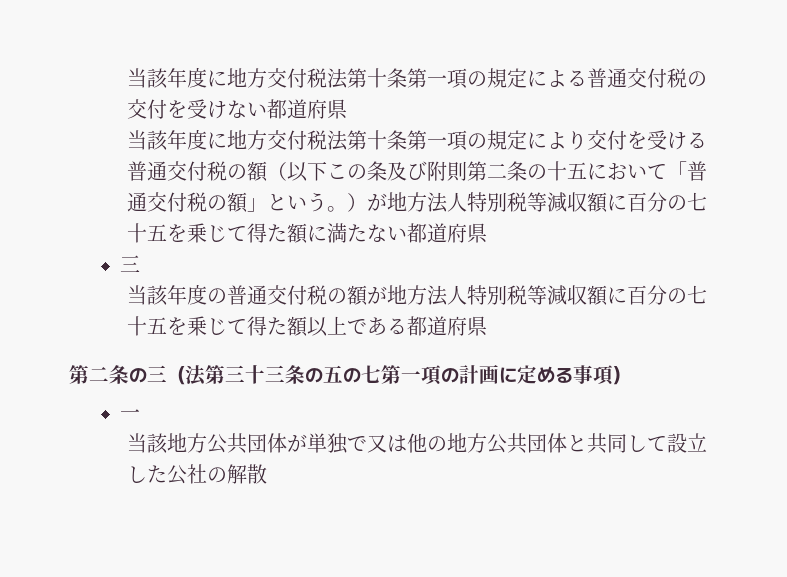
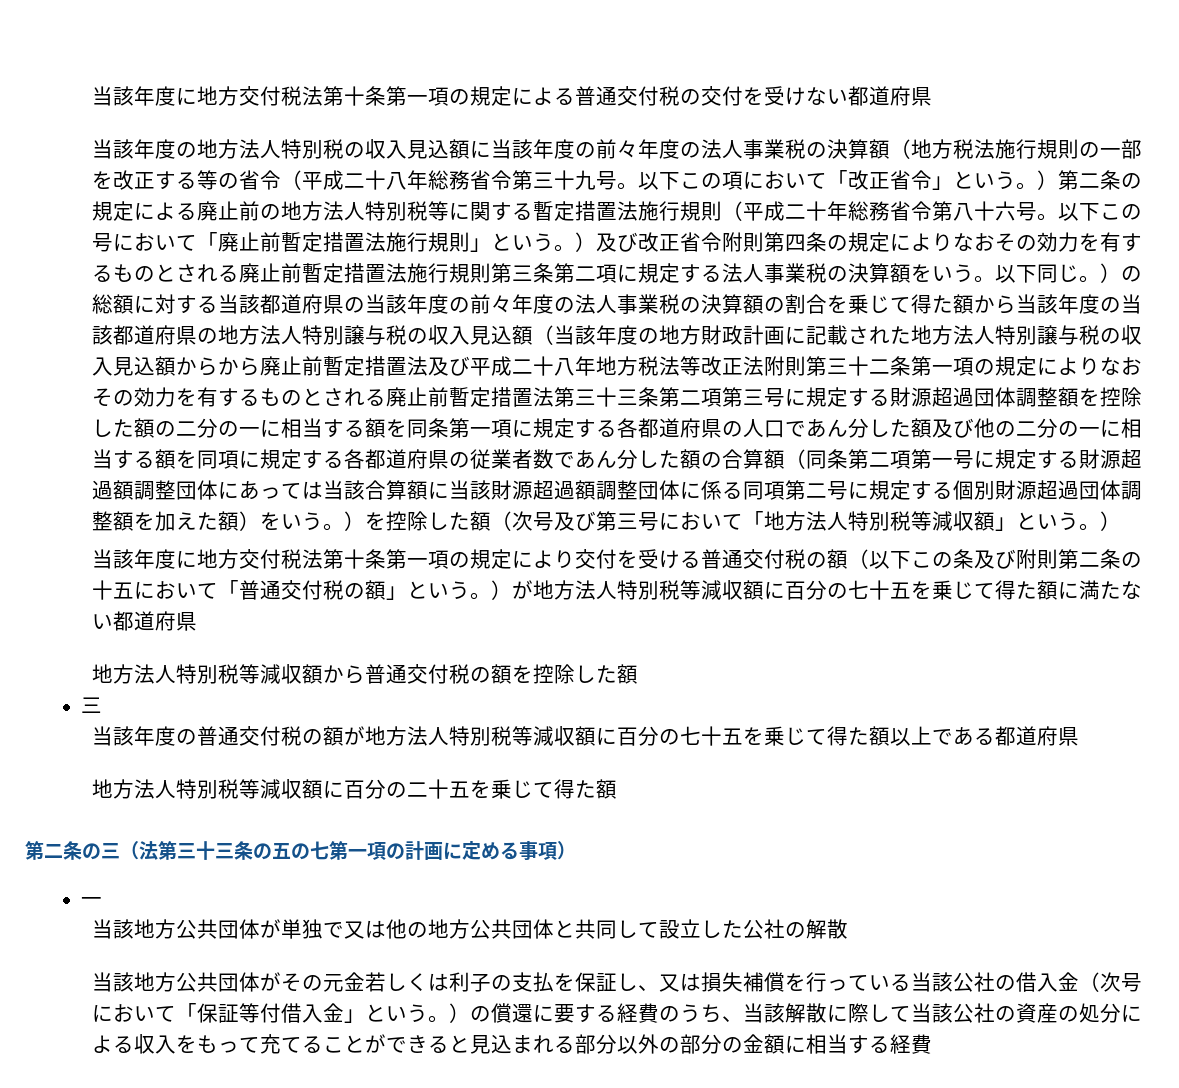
+ 当該年度の地方法人特別税の収入見込額に当該年度の前々年度の法人事業税の決算額（地方税法施行規則の一部を改正する等の省令（平成二十八年総務省令第三十九号。以下この項において「改正省令」という。）第二条の規定による廃止前の地方法人特別税等に関する暫定措置法施行規則（平成二十年総務省令第八十六号。以下この号において「廃止前暫定措置法施行規則」という。）及び改正省令附則第四条の規定によりなおその効力を有するものとされる廃止前暫定措置法施行規則第三条第二項に規定する法人事業税の決算額をいう。以下同じ。）の総額に対する当該都道府県の当該年度の前々年度の法人事業税の決算額の割合を乗じて得た額から当該年度の当該都道府県の地方法人特別譲与税の収入見込額（当該年度の地方財政計画に記載された地方法人特別譲与税の収入見込額からから廃止前暫定措置法及び平成二十八年地方税法等改正法附則第三十二条第一項の規定によりなおその効力を有するものとされる廃止前暫定措置法第三十三条第二項第三号に規定する財源超過団体調整額を控除した額の二分の一に相当する額を同条第一項に規定する各都道府県の人口であん分した額及び他の二分の一に相当する額を同項に規定する各都道府県の従業者数であん分した額の合算額（同条第二項第一号に規定する財源超過額調整団体にあっては当該合算額に当該財源超過額調整団体に係る同項第二号に規定する個別財源超過団体調整額を加えた額）をいう。）を控除した額（次号及び第三号において「地方法人特別税等減収額」という。）
+ 地方法人特別税等減収額から普通交付税の額を控除した額
+ 地方法人特別税等減収額に百分の二十五を乗じて得た額
+ 当該地方公共団体がその元金若しくは利子の支払を保証し、又は損失補償を行っている当該公社の借入金（次号において「保証等付借入金」という。）の償還に要する経費のうち、当該解散に際して当該公社の資産の処分による収入をもって充てることができると見込まれる部分以外の部分の金額に相当する経費

